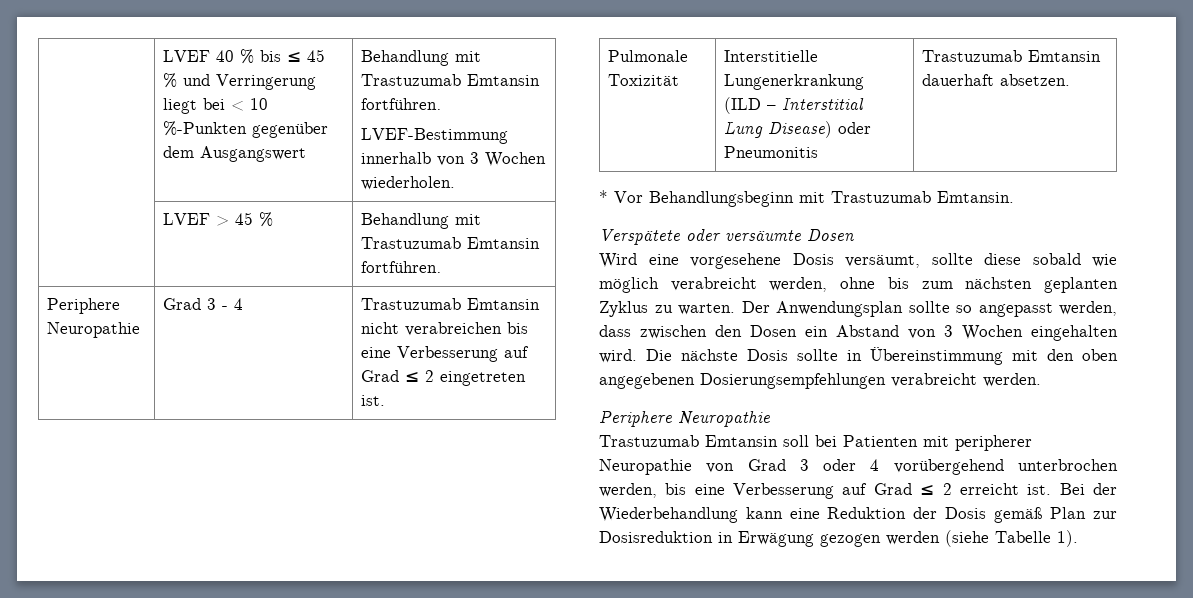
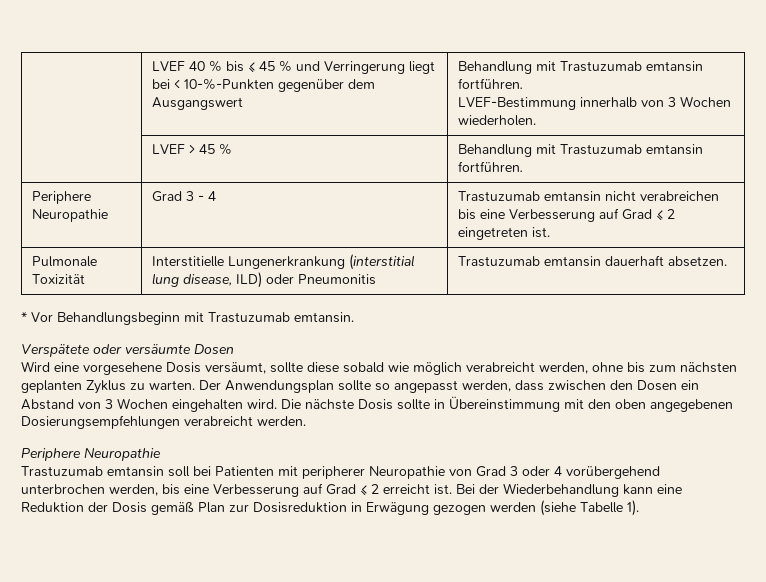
- | LVEF 40 % bis ≤ 45 % und Verringerung liegt bei < 10 %-Punkten gegenüber dem Ausgangswert | Behandlung mit Trastuzumab Emtansin fortführen.
+ | LVEF 40 % bis ≤ 45 % und Verringerung liegt bei < 10-%-Punkten gegenüber dem Ausgangswert | Behandlung mit Trastuzumab emtansin fortführen.
- | LVEF > 45 % | Behandlung mit Trastuzumab Emtansin fortführen.
+ | LVEF > 45 % | Behandlung mit Trastuzumab emtansin fortführen.
- Periphere Neuropathie | Grad 3 - 4 | Trastuzumab Emtansin nicht verabreichen bis eine Verbesserung auf Grad ≤ 2 eingetreten ist.
+ Periphere Neuropathie | Grad 3 - 4 | Trastuzumab emtansin nicht verabreichen bis eine Verbesserung auf Grad ≤ 2 eingetreten ist.
- Pulmonale Toxizität | Interstitielle Lungenerkrankung (ILD – Interstitial Lung Disease) oder Pneumonitis | Trastuzumab Emtansin dauerhaft absetzen.
+ Pulmonale Toxizität | Interstitielle Lungenerkrankung (interstitial lung disease, ILD) oder Pneumonitis | Trastuzumab emtansin dauerhaft absetzen.
- * Vor Behandlungsbeginn mit Trastuzumab Emtansin.
+ * Vor Behandlungsbeginn mit Trastuzumab emtansin.
- Trastuzumab Emtansin soll bei Patienten mit peripherer Neuropathie von Grad 3 oder 4 vorübergehend unterbrochen werden, bis eine Verbesserung auf Grad ≤ 2 erreicht ist.
+ Trastuzumab emtansin soll bei Patienten mit peripherer Neuropathie von Grad 3 oder 4 vorübergehend unterbrochen werden, bis eine Verbesserung auf Grad ≤ 2 erreicht ist.

